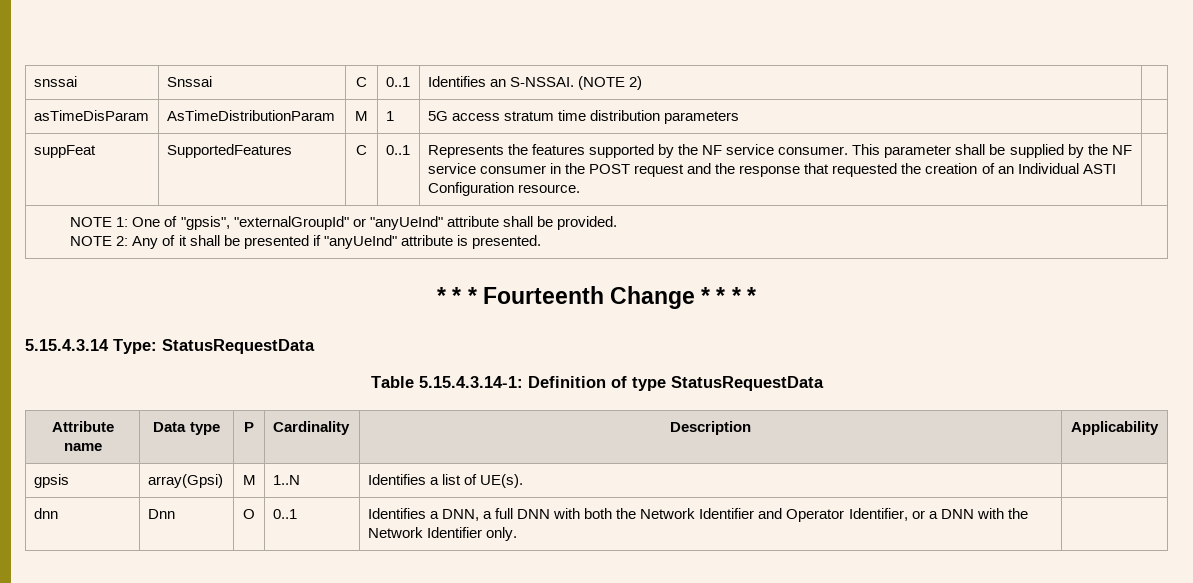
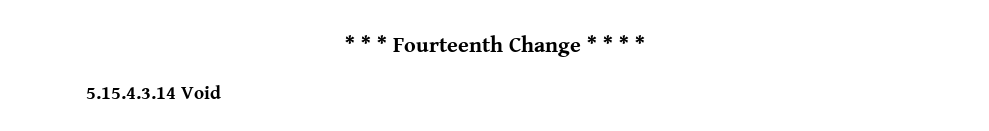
- snssai | Snssai | C | 0..1 | Identifies an S-NSSAI. (NOTE 2) |
- asTimeDisParam | AsTimeDistributionParam | M | 1 | 5G access stratum time distribution parameters |
- suppFeat | SupportedFeatures | C | 0..1 | Represents the features supported by the NF service consumer. This parameter shall be supplied by the NF service consumer in the POST request and the response that requested the creation of an Individual ASTI Configuration resource. |
- NOTE 1: One of "gpsis", "externalGroupId" or "anyUeInd" attribute shall be provided.
- NOTE 2: Any of it shall be presented if "anyUeInd" attribute is presented.
- 5.15.4.3.14 Type: StatusRequestData
- Table 5.15.4.3.14-1: Definition of type StatusRequestData
- Attribute name | Data type | P | Cardinality | Description | Applicability
- gpsis | array(Gpsi) | M | 1..N | Identifies a list of UE(s). |
- dnn | Dnn | O | 0..1 | Identifies a DNN, a full DNN with both the Network Identifier and Operator Identifier, or a DNN with the Network Identifier only. |
+ 5.15.4.3.14 Void

